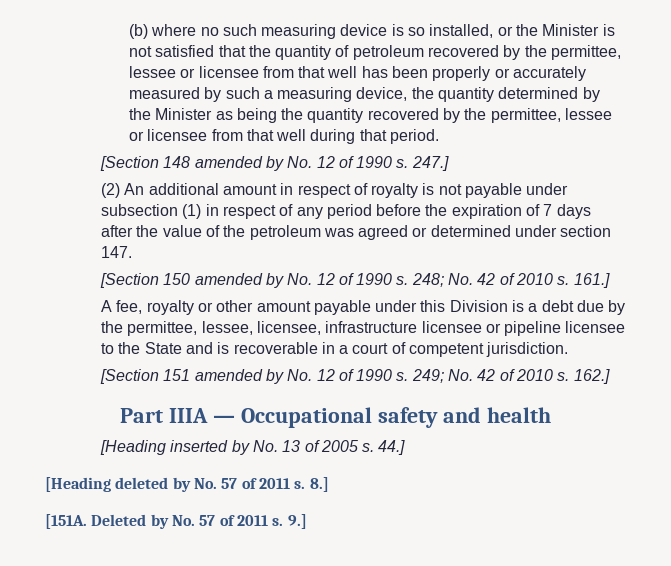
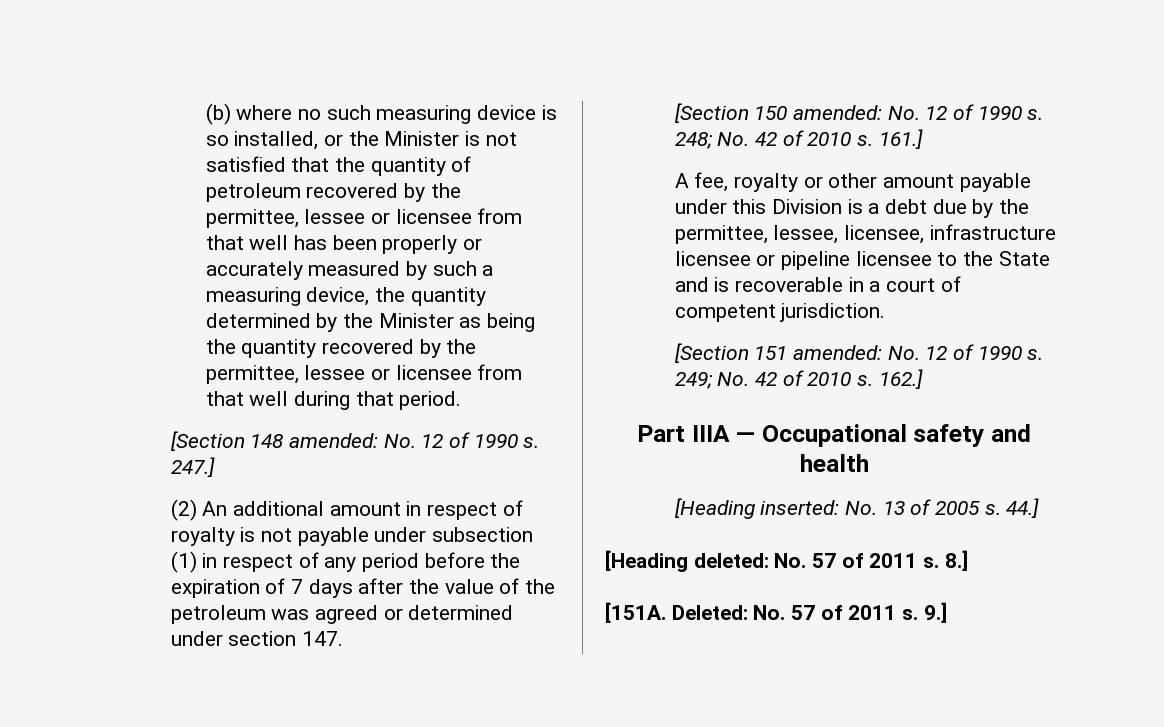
- [Section 148 amended by No. 12 of 1990 s.
+ [Section 148 amended: No. 12 of 1990 s.
- [Section 150 amended by No. 12 of 1990 s.
+ [Section 150 amended: No. 12 of 1990 s.
- [Section 151 amended by No. 12 of 1990 s.
+ [Section 151 amended: No. 12 of 1990 s.
- [Heading inserted by No. 13 of 2005 s.
+ [Heading inserted: No. 13 of 2005 s.
- [Heading deleted by No. 57 of 2011 s.
+ [Heading deleted: No. 57 of 2011 s.
- Deleted by No. 57 of 2011 s.
+ Deleted: No. 57 of 2011 s.

